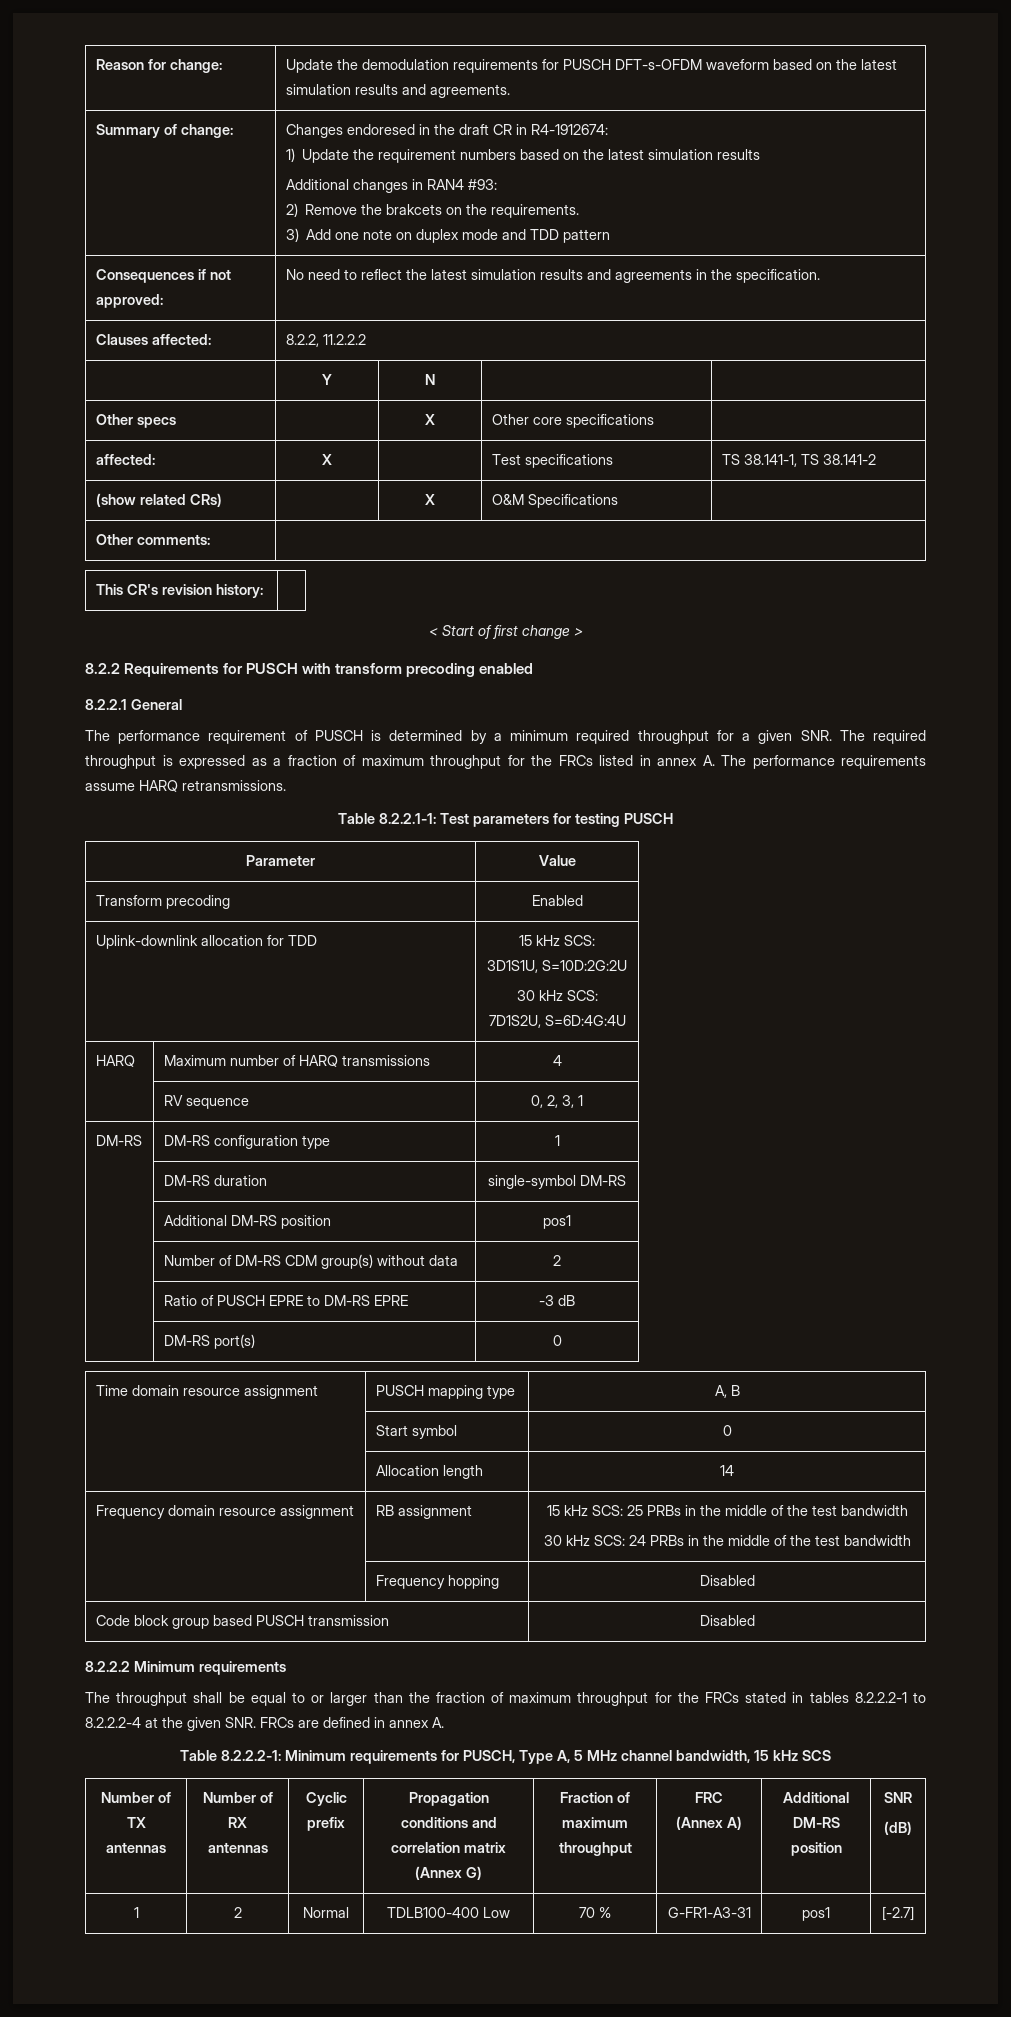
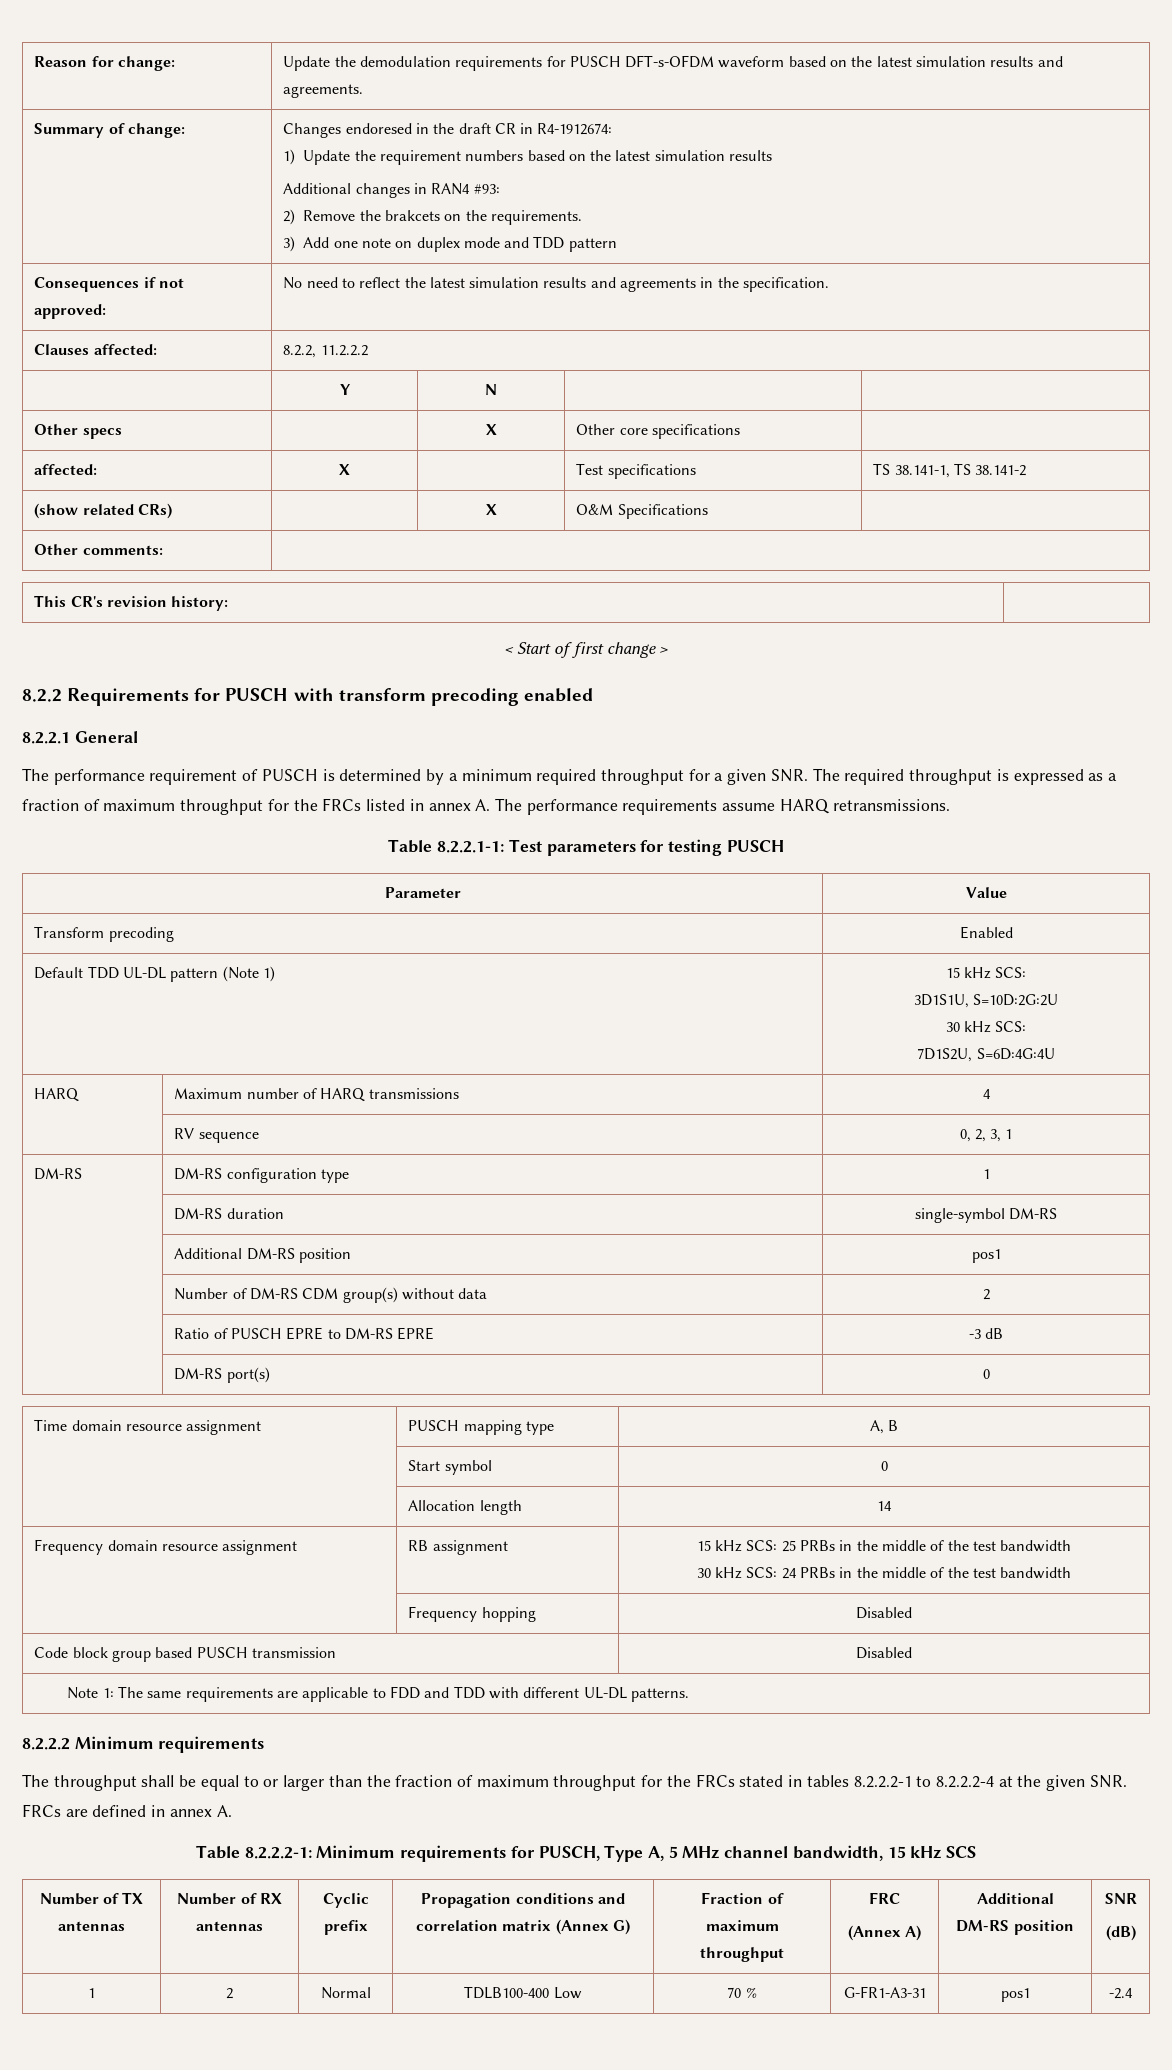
- Uplink-downlink allocation for TDD | 15 kHz SCS:
+ Default TDD UL-DL pattern (Note 1) | 15 kHz SCS:
+ Note 1: The same requirements are applicable to FDD and TDD with different UL-DL patterns.
- 1 | 2 | Normal | TDLB100-400 Low | 70 % | G-FR1-A3-31 | pos1 | [-2.7]
+ 1 | 2 | Normal | TDLB100-400 Low | 70 % | G-FR1-A3-31 | pos1 | -2.4

